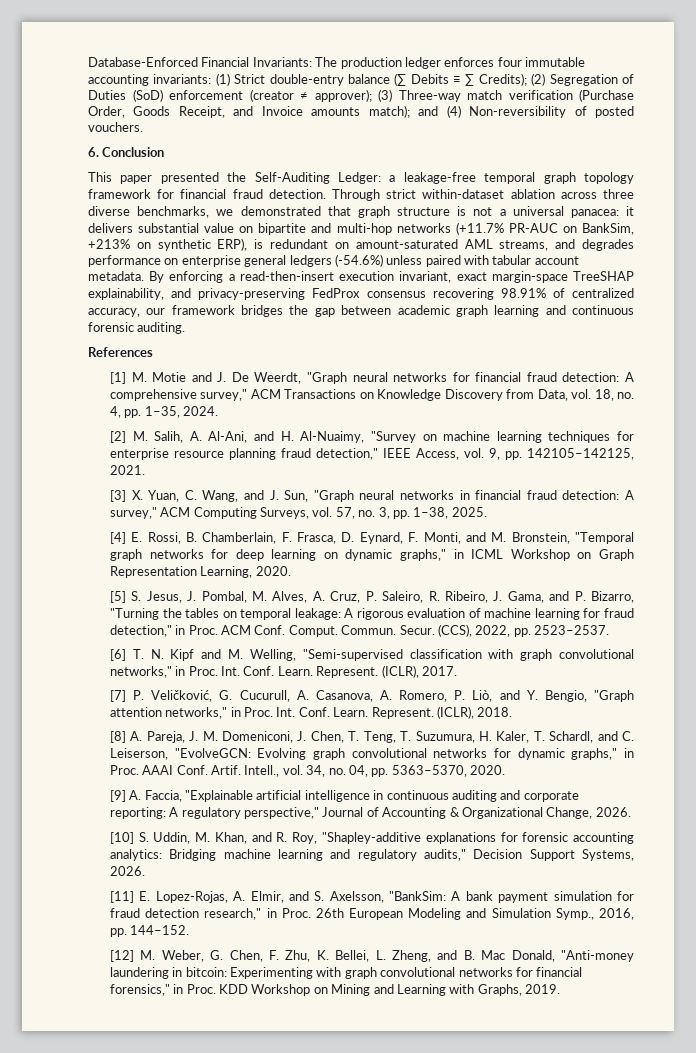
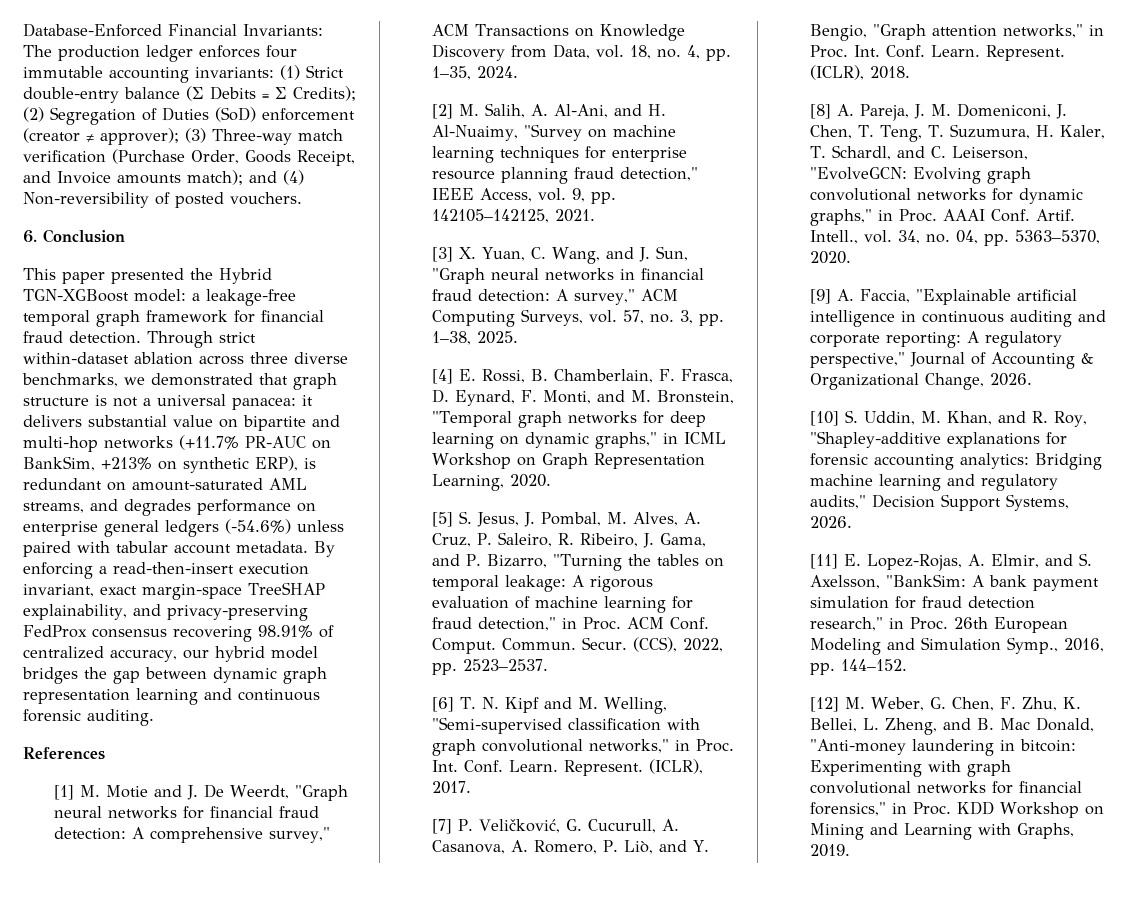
- This paper presented the Self-Auditing Ledger: a leakage-free temporal graph topology framework for financial fraud detection.
+ This paper presented the Hybrid TGN-XGBoost model: a leakage-free temporal graph framework for financial fraud detection.
- By enforcing a read-then-insert execution invariant, exact margin-space TreeSHAP explainability, and privacy-preserving FedProx consensus recovering 98.91% of centralized accuracy, our framework bridges the gap between academic graph learning and continuous forensic auditing.
+ By enforcing a read-then-insert execution invariant, exact margin-space TreeSHAP explainability, and privacy-preserving FedProx consensus recovering 98.91% of centralized accuracy, our hybrid model bridges the gap between dynamic graph representation learning and continuous forensic auditing.

